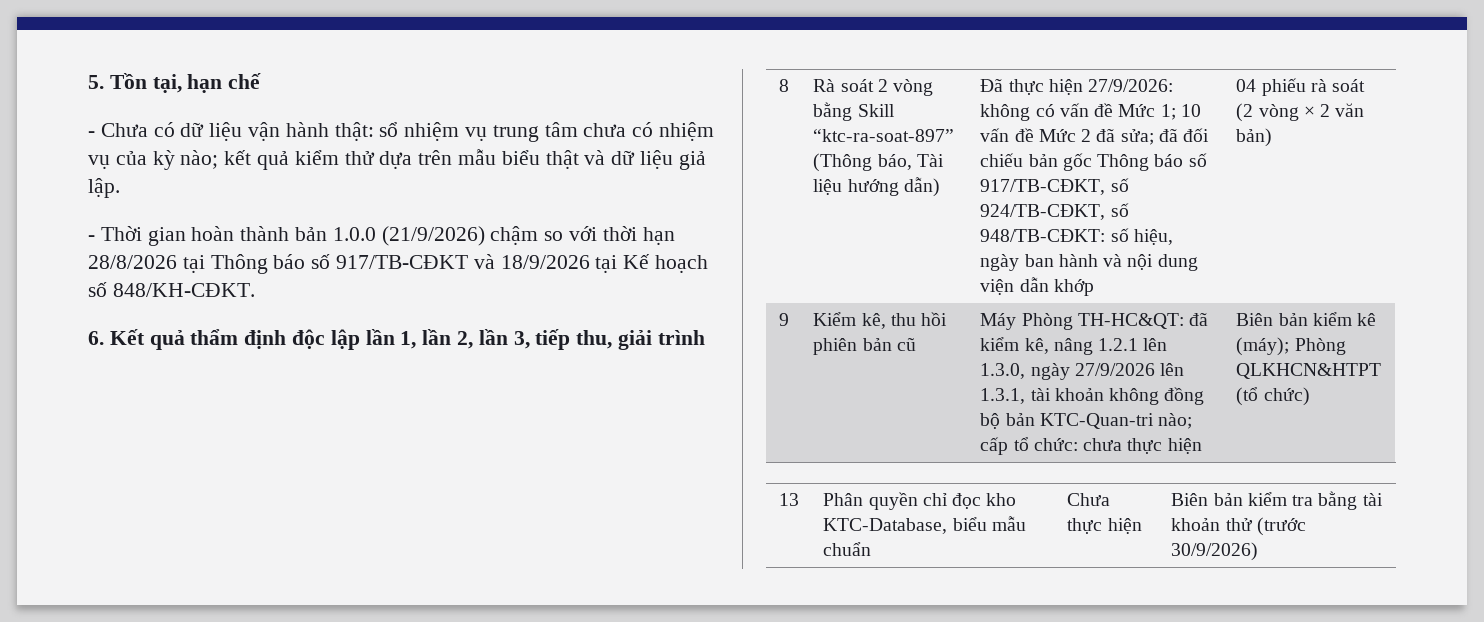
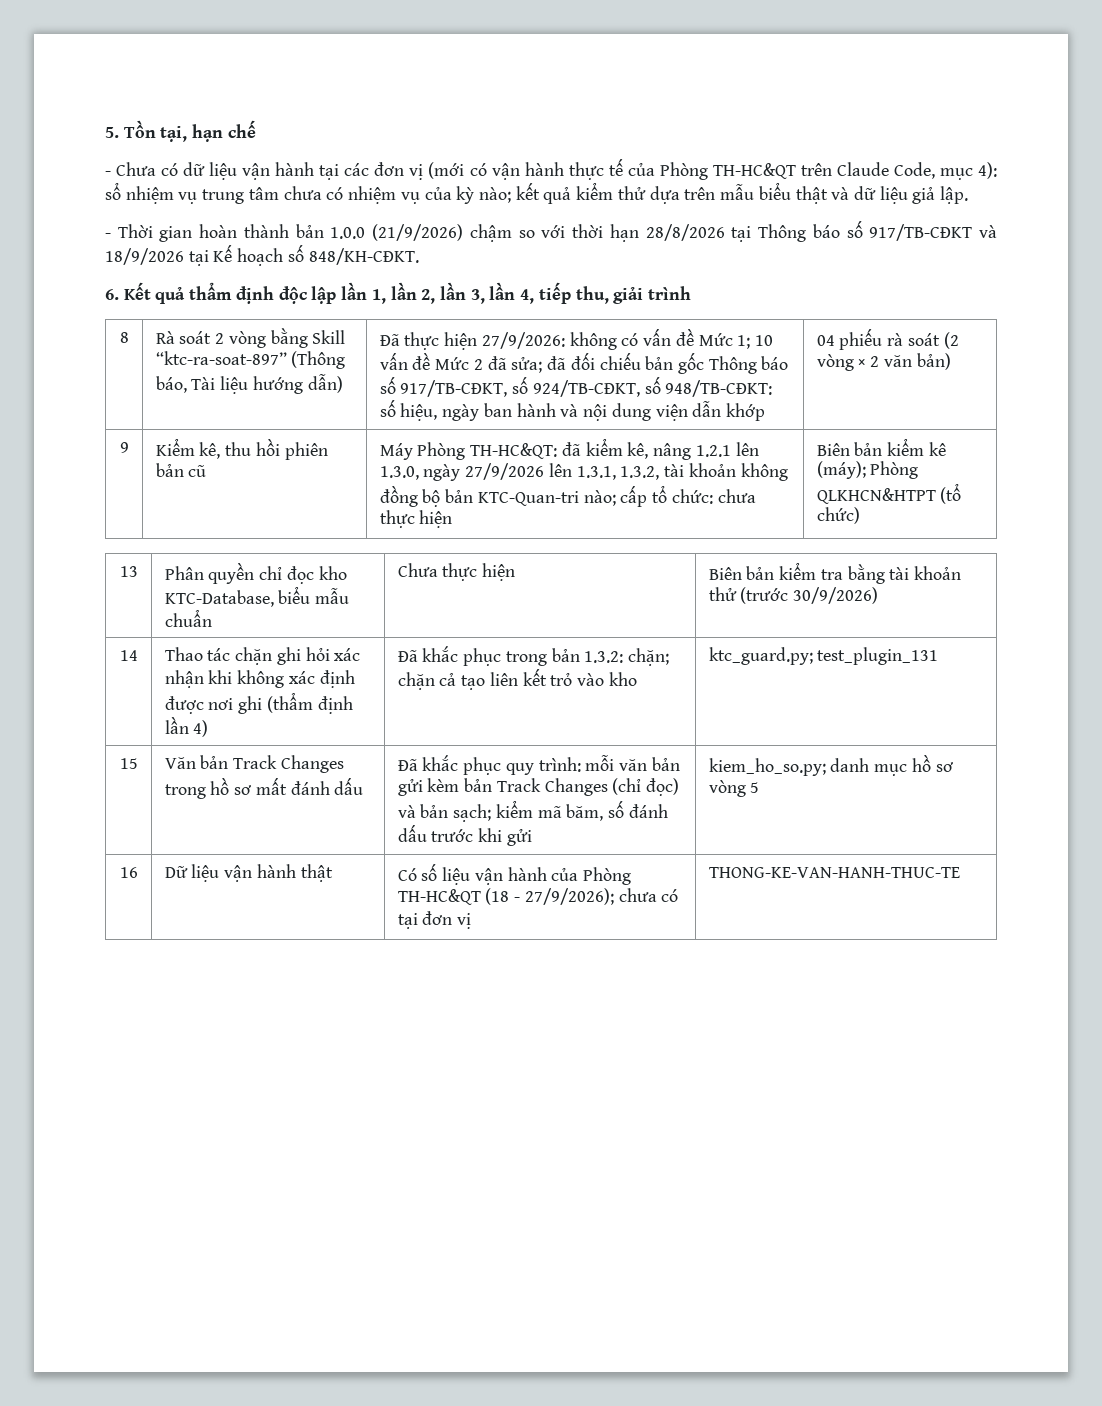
- - Chưa có dữ liệu vận hành thật: sổ nhiệm vụ trung tâm chưa có nhiệm vụ của kỳ nào; kết quả kiểm thử dựa trên mẫu biểu thật và dữ liệu giả lập.
+ - Chưa có dữ liệu vận hành tại các đơn vị (mới có vận hành thực tế của Phòng TH-HC&QT trên Claude Code, mục 4): sổ nhiệm vụ trung tâm chưa có nhiệm vụ của kỳ nào; kết quả kiểm thử dựa trên mẫu biểu thật và dữ liệu giả lập.
- 6. Kết quả thẩm định độc lập lần 1, lần 2, lần 3, tiếp thu, giải trình
+ 6. Kết quả thẩm định độc lập lần 1, lần 2, lần 3, lần 4, tiếp thu, giải trình
- Máy Phòng TH-HC&QT: đã kiểm kê, nâng 1.2.1 lên 1.3.0, ngày 27/9/2026 lên 1.3.1, tài khoản không đồng bộ bản KTC-Quan-tri nào; cấp tổ chức: chưa thực hiện
+ Máy Phòng TH-HC&QT: đã kiểm kê, nâng 1.2.1 lên 1.3.0, ngày 27/9/2026 lên 1.3.1, 1.3.2, tài khoản không đồng bộ bản KTC-Quan-tri nào; cấp tổ chức: chưa thực hiện
+ 14 | Thao tác chặn ghi hỏi xác nhận khi không xác định được nơi ghi (thẩm định lần 4) | Đã khắc phục trong bản 1.3.2: chặn; chặn cả tạo liên kết trỏ vào kho | ktc_guard.py; test_plugin_131
+ 15 | Văn bản Track Changes trong hồ sơ mất đánh dấu | Đã khắc phục quy trình: mỗi văn bản gửi kèm bản Track Changes (chỉ đọc) và bản sạch; kiểm mã băm, số đánh dấu trước khi gửi | kiem_ho_so.py; danh mục hồ sơ vòng 5
+ 16 | Dữ liệu vận hành thật | Có số liệu vận hành của Phòng TH-HC&QT (18 - 27/9/2026); chưa có tại đơn vị | THONG-KE-VAN-HANH-THUC-TE

